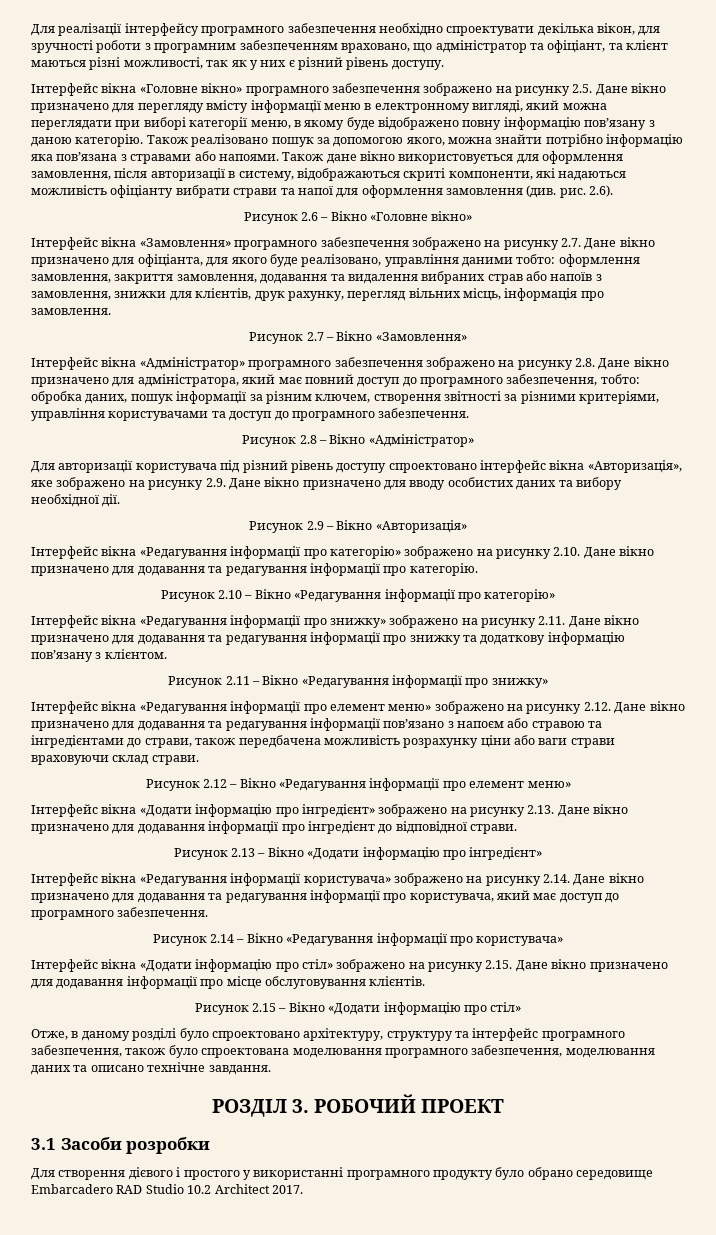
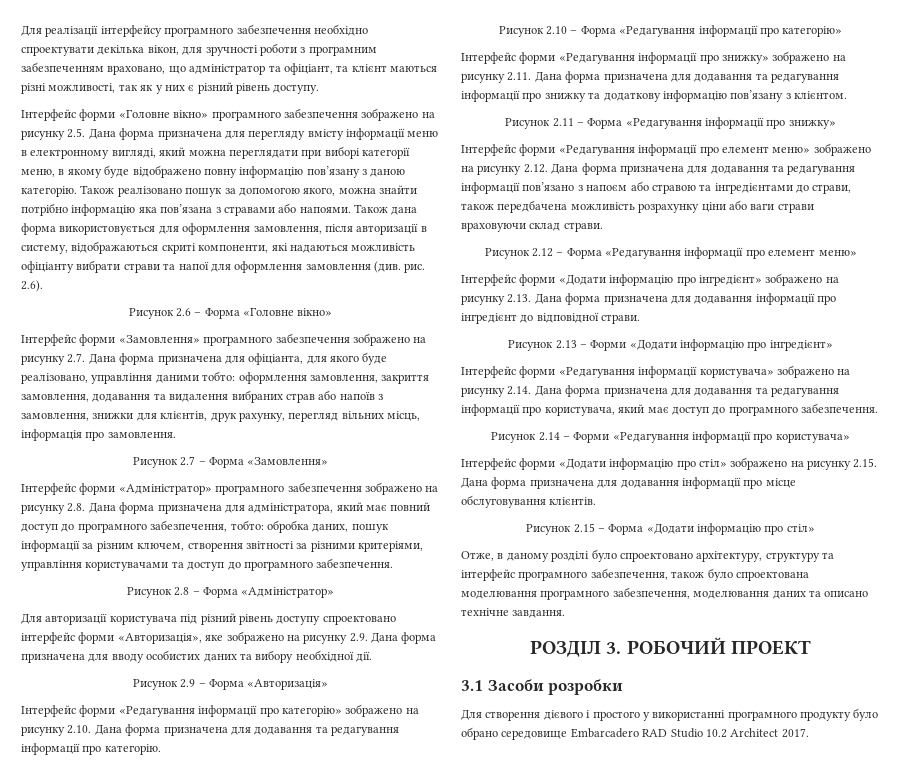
- Інтерфейс вікна «Головне вікно» програмного забезпечення зображено на рисунку 2.5. Дане вікно призначено для перегляду вмісту інформації меню в електронному вигляді, який можна переглядати при виборі категорії меню, в якому буде відображено повну інформацію пов’язану з даною категорію.
+ Інтерфейс форми «Головне вікно» програмного забезпечення зображено на рисунку 2.5. Дана форма призначена для перегляду вмісту інформації меню в електронному вигляді, який можна переглядати при виборі категорії меню, в якому буде відображено повну інформацію пов’язану з даною категорію.
- Також дане вікно використовується для оформлення замовлення, після авторизації в систему, відображаються скриті компоненти, які надаються можливість офіціанту вибрати страви та напої для оформлення замовлення (див. рис.
+ Також дана форма використовується для оформлення замовлення, після авторизації в систему, відображаються скриті компоненти, які надаються можливість офіціанту вибрати страви та напої для оформлення замовлення (див. рис.
- Рисунок 2.6 – Вікно «Головне вікно»
+ Рисунок 2.6 – Форма «Головне вікно»
- Інтерфейс вікна «Замовлення» програмного забезпечення зображено на рисунку 2.7. Дане вікно призначено для офіціанта, для якого буде реалізовано, управління даними тобто: оформлення замовлення, закриття замовлення, додавання та видалення вибраних страв або напоїв з замовлення, знижки для клієнтів, друк рахунку, перегляд вільних місць, інформація про замовлення.
+ Інтерфейс форми «Замовлення» програмного забезпечення зображено на рисунку 2.7. Дана форма призначена для офіціанта, для якого буде реалізовано, управління даними тобто: оформлення замовлення, закриття замовлення, додавання та видалення вибраних страв або напоїв з замовлення, знижки для клієнтів, друк рахунку, перегляд вільних місць, інформація про замовлення.
- Рисунок 2.7 – Вікно «Замовлення»
+ Рисунок 2.7 – Форма «Замовлення»
- Інтерфейс вікна «Адміністратор» програмного забезпечення зображено на рисунку 2.8. Дане вікно призначено для адміністратора, який має повний доступ до програмного забезпечення, тобто: обробка даних, пошук інформації за різним ключем, створення звітності за різними критеріями, управління користувачами та доступ до програмного забезпечення.
+ Інтерфейс форми «Адміністратор» програмного забезпечення зображено на рисунку 2.8. Дана форма призначена для адміністратора, який має повний доступ до програмного забезпечення, тобто: обробка даних, пошук інформації за різним ключем, створення звітності за різними критеріями, управління користувачами та доступ до програмного забезпечення.
- Рисунок 2.8 – Вікно «Адміністратор»
+ Рисунок 2.8 – Форма «Адміністратор»
- Для авторизації користувача під різний рівень доступу спроектовано інтерфейс вікна «Авторизація», яке зображено на рисунку 2.9. Дане вікно призначено для вводу особистих даних та вибору необхідної дії.
+ Для авторизації користувача під різний рівень доступу спроектовано інтерфейс форми «Авторизація», яке зображено на рисунку 2.9. Дана форма призначена для вводу особистих даних та вибору необхідної дії.
- Рисунок 2.9 – Вікно «Авторизація»
+ Рисунок 2.9 – Форма «Авторизація»
- Інтерфейс вікна «Редагування інформації про категорію» зображено на рисунку 2.10. Дане вікно призначено для додавання та редагування інформації про категорію.
+ Інтерфейс форми «Редагування інформації про категорію» зображено на рисунку 2.10. Дана форма призначена для додавання та редагування інформації про категорію.
- Рисунок 2.10 – Вікно «Редагування інформації про категорію»
+ Рисунок 2.10 – Форма «Редагування інформації про категорію»
- Інтерфейс вікна «Редагування інформації про знижку» зображено на рисунку 2.11. Дане вікно призначено для додавання та редагування інформації про знижку та додаткову інформацію пов’язану з клієнтом.
+ Інтерфейс форми «Редагування інформації про знижку» зображено на рисунку 2.11. Дана форма призначена для додавання та редагування інформації про знижку та додаткову інформацію пов’язану з клієнтом.
- Рисунок 2.11 – Вікно «Редагування інформації про знижку»
+ Рисунок 2.11 – Форма «Редагування інформації про знижку»
- Інтерфейс вікна «Редагування інформації про елемент меню» зображено на рисунку 2.12. Дане вікно призначено для додавання та редагування інформації пов’язано з напоєм або стравою та інгредієнтами до страви, також передбачена можливість розрахунку ціни або ваги страви враховуючи склад страви.
+ Інтерфейс форми «Редагування інформації про елемент меню» зображено на рисунку 2.12. Дана форма призначена для додавання та редагування інформації пов’язано з напоєм або стравою та інгредієнтами до страви, також передбачена можливість розрахунку ціни або ваги страви враховуючи склад страви.
- Рисунок 2.12 – Вікно «Редагування інформації про елемент меню»
+ Рисунок 2.12 – Форма «Редагування інформації про елемент меню»
- Інтерфейс вікна «Додати інформацію про інгредієнт» зображено на рисунку 2.13. Дане вікно призначено для додавання інформації про інгредієнт до відповідної страви.
+ Інтерфейс форми «Додати інформацію про інгредієнт» зображено на рисунку 2.13. Дана форма призначена для додавання інформації про інгредієнт до відповідної страви.
- Рисунок 2.13 – Вікно «Додати інформацію про інгредієнт»
+ Рисунок 2.13 – Форми «Додати інформацію про інгредієнт»
- Інтерфейс вікна «Редагування інформації користувача» зображено на рисунку 2.14. Дане вікно призначено для додавання та редагування інформації про користувача, який має доступ до програмного забезпечення.
+ Інтерфейс форми «Редагування інформації користувача» зображено на рисунку 2.14. Дана форма призначена для додавання та редагування інформації про користувача, який має доступ до програмного забезпечення.
- Рисунок 2.14 – Вікно «Редагування інформації про користувача»
+ Рисунок 2.14 – Форми «Редагування інформації про користувача»
- Інтерфейс вікна «Додати інформацію про стіл» зображено на рисунку 2.15. Дане вікно призначено для додавання інформації про місце обслуговування клієнтів.
+ Інтерфейс форми «Додати інформацію про стіл» зображено на рисунку 2.15. Дана форма призначена для додавання інформації про місце обслуговування клієнтів.
- Рисунок 2.15 – Вікно «Додати інформацію про стіл»
+ Рисунок 2.15 – Форма «Додати інформацію про стіл»

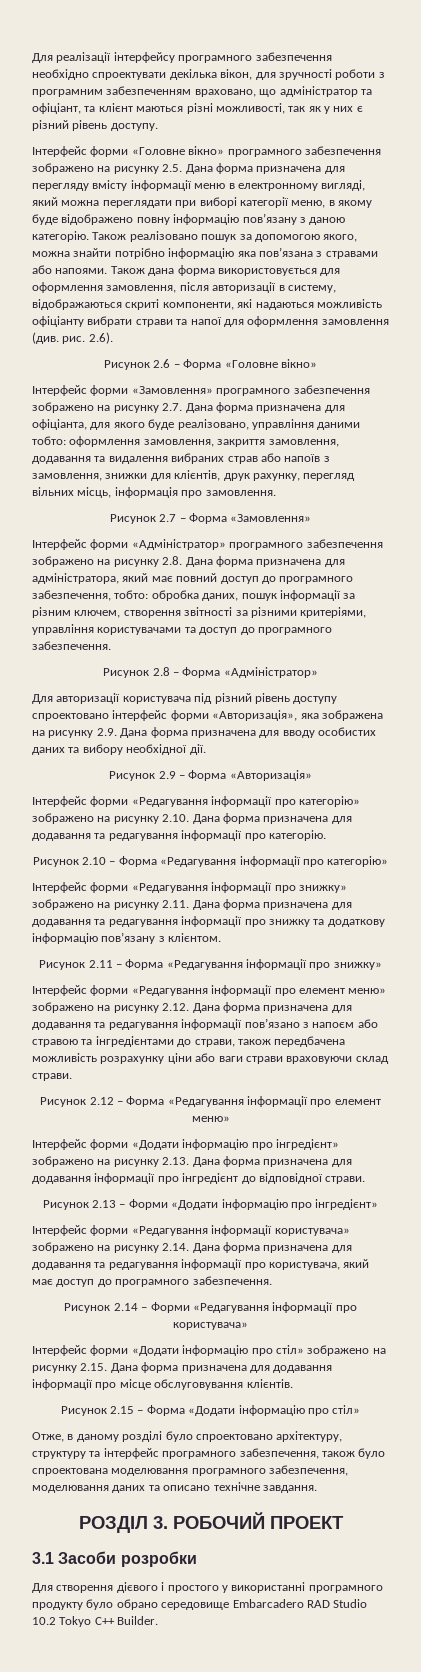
- Для авторизації користувача під різний рівень доступу спроектовано інтерфейс форми «Авторизація», яке зображено на рисунку 2.9. Дана форма призначена для вводу особистих даних та вибору необхідної дії.
+ Для авторизації користувача під різний рівень доступу спроектовано інтерфейс форми «Авторизація», яка зображена на рисунку 2.9. Дана форма призначена для вводу особистих даних та вибору необхідної дії.
- Для створення дієвого і простого у використанні програмного продукту було обрано середовище Embarcadero RAD Studio 10.2 Architect 2017.
+ Для створення дієвого і простого у використанні програмного продукту було обрано середовище Embarcadero RAD Studio 10.2 Tokyo С++ Builder.

